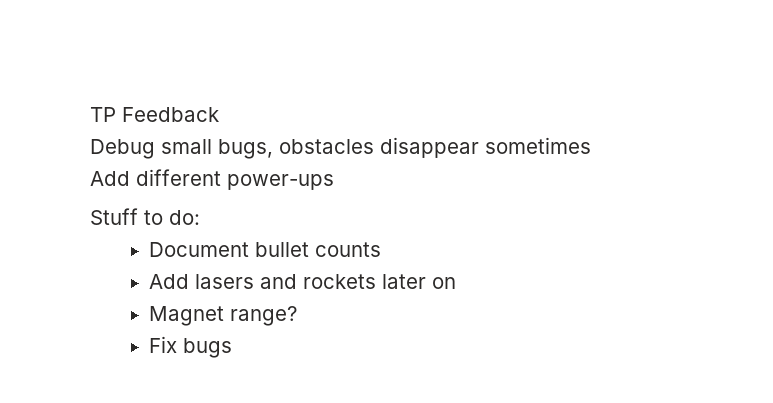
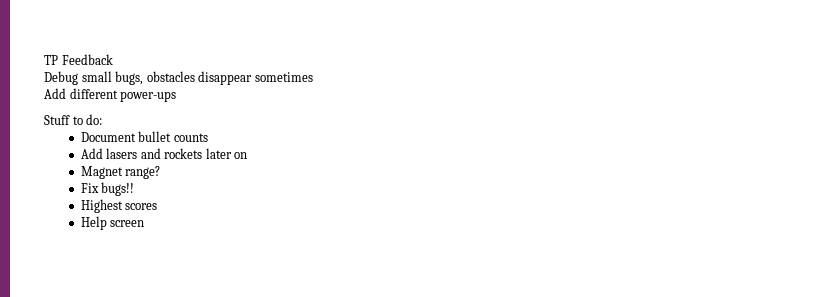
- Fix bugs
+ Fix bugs!!
+ Highest scores
+ Help screen

